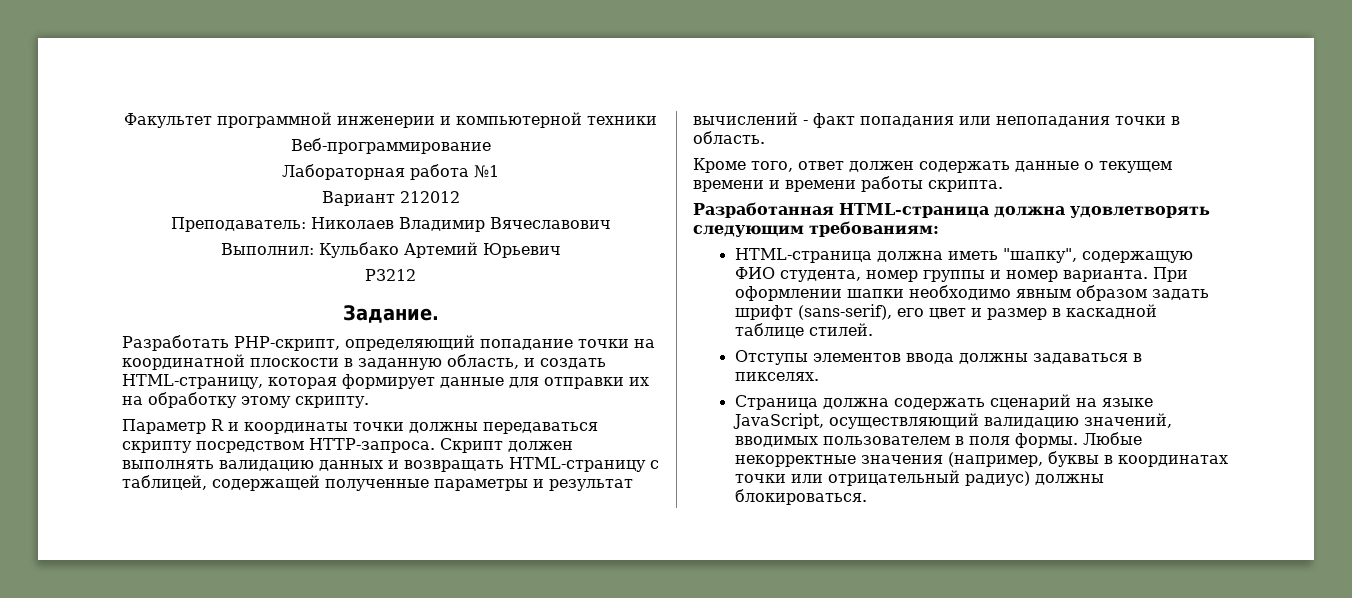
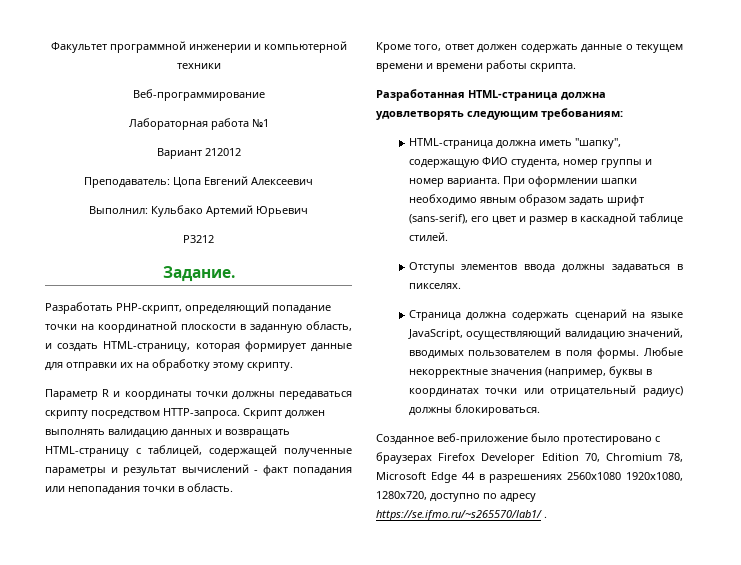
- Преподаватель: Николаев Владимир Вячеславович
+ Преподаватель: Цопа Евгений Алексеевич
+ Созданное веб-приложение было протестировано с браузерах Firefox Developer Edition 70, Chromium 78, Microsoft Edge 44 в разрешениях 2560x1080 1920x1080, 1280x720, доступно по адресу https://se.ifmo.ru/~s265570/lab1/ .

